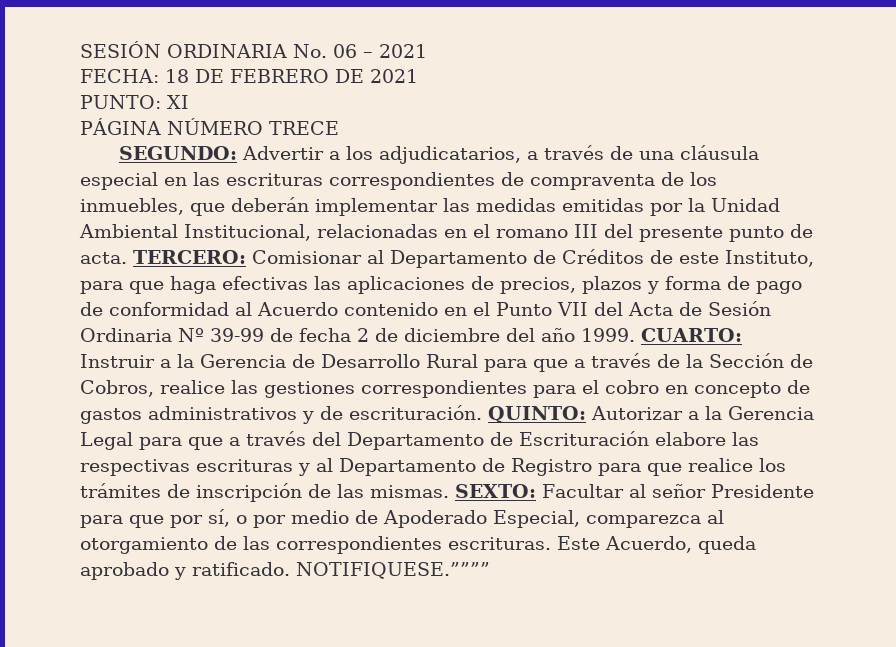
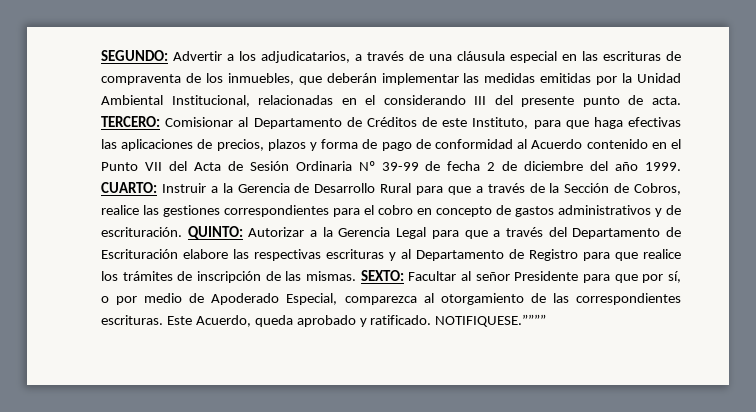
- SESIÓN ORDINARIA No. 06 – 2021
- FECHA: 18 DE FEBRERO DE 2021
- PUNTO: XI
- PÁGINA NÚMERO TRECE
- SEGUNDO: Advertir a los adjudicatarios, a través de una cláusula especial en las escrituras correspondientes de compraventa de los inmuebles, que deberán implementar las medidas emitidas por la Unidad Ambiental Institucional, relacionadas en el romano III del presente punto de acta.
+ SEGUNDO: Advertir a los adjudicatarios, a través de una cláusula especial en las escrituras de compraventa de los inmuebles, que deberán implementar las medidas emitidas por la Unidad Ambiental Institucional, relacionadas en el considerando III del presente punto de acta.

